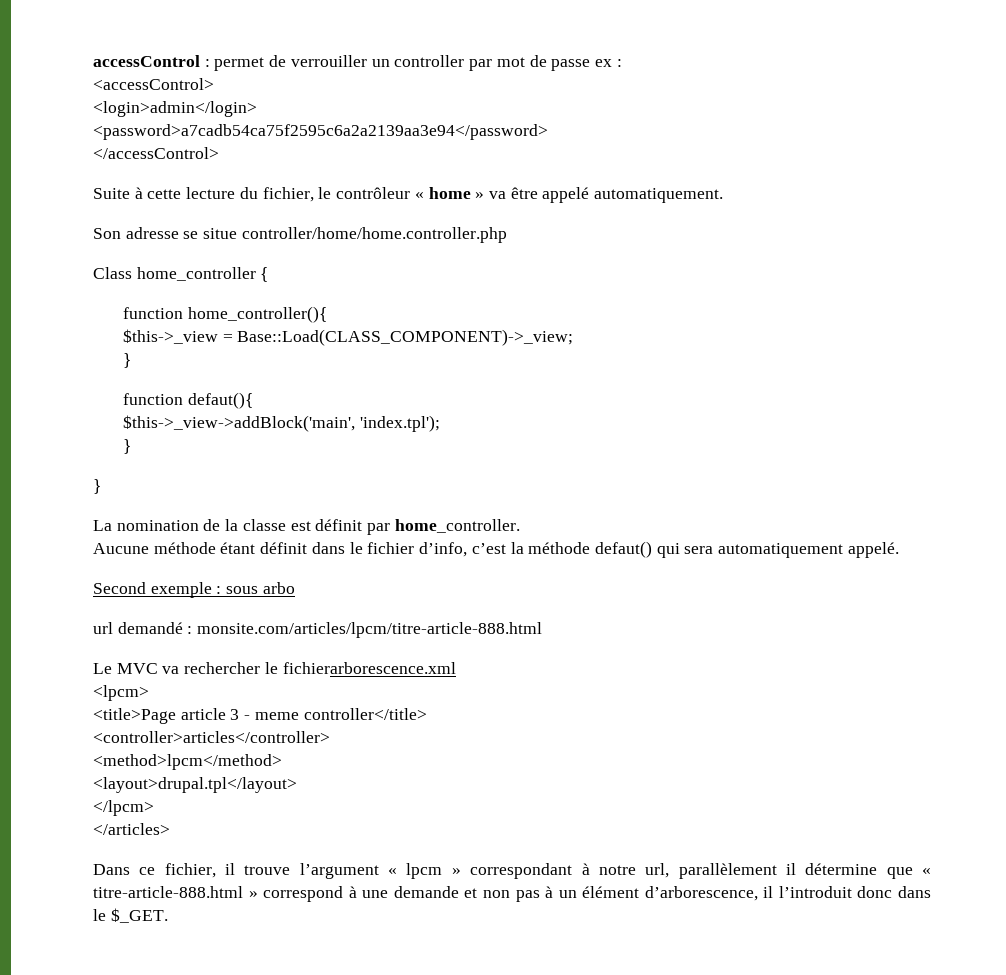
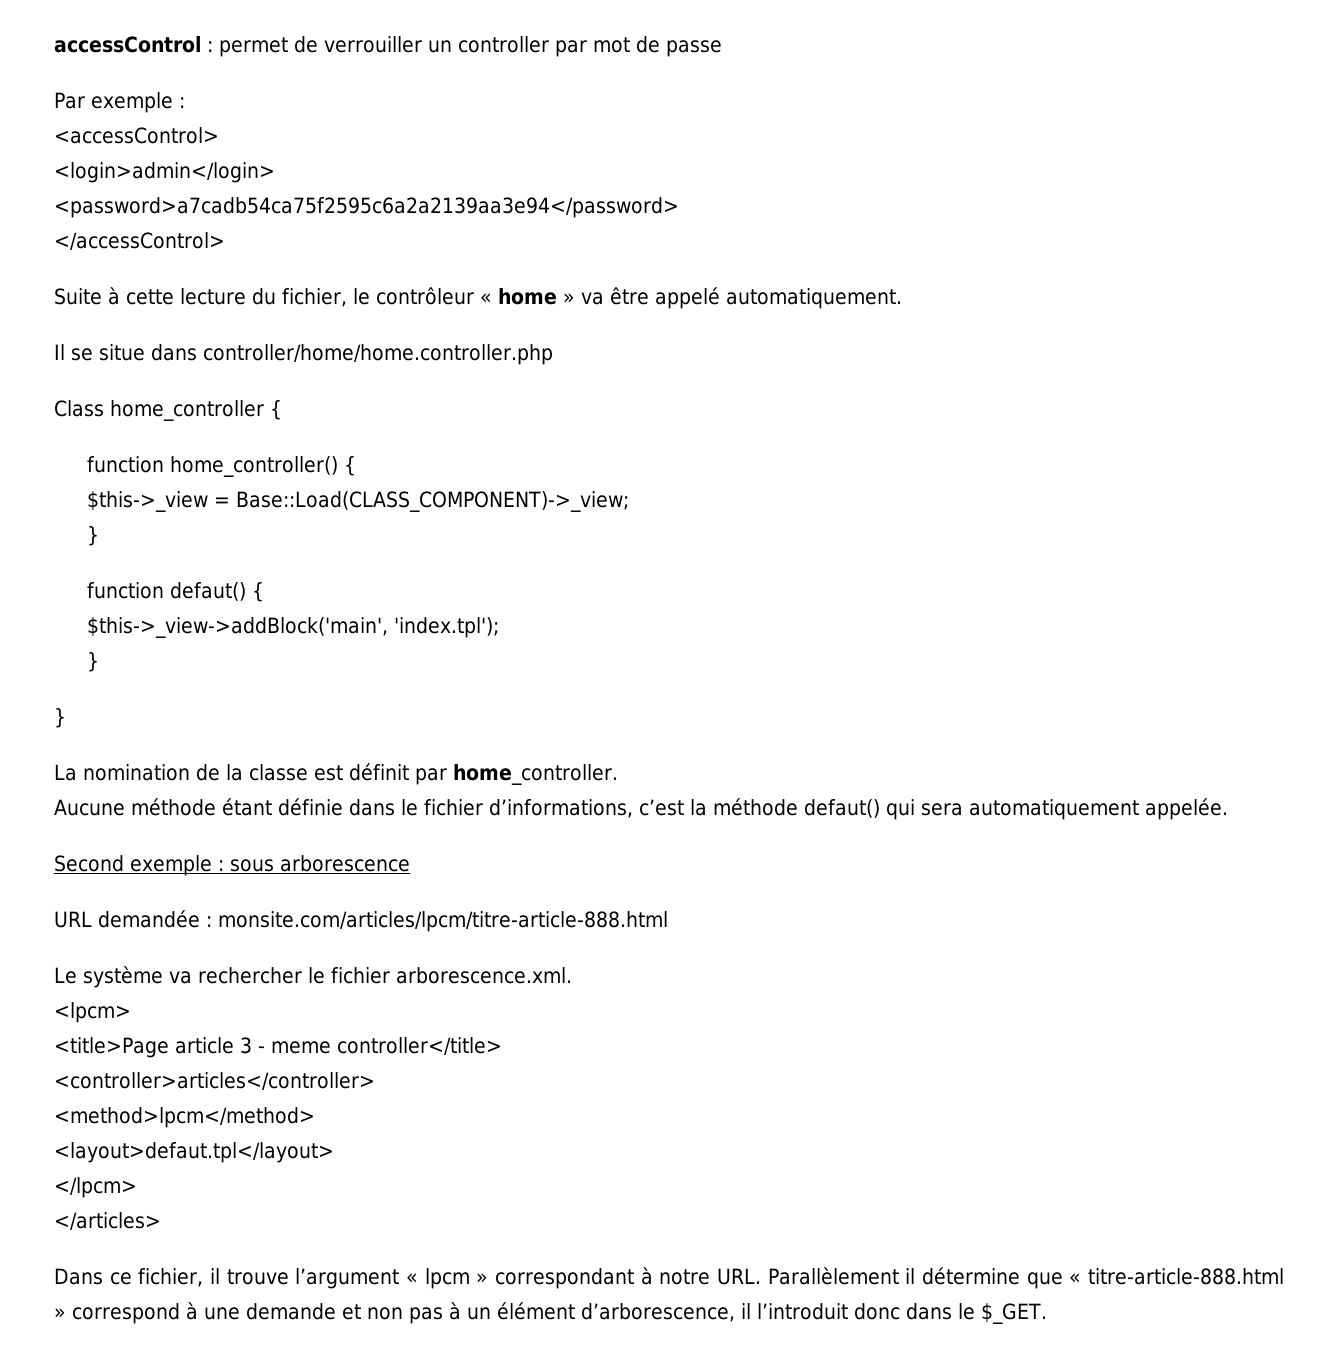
- accessControl : permet de verrouiller un controller par mot de passe ex :
+ accessControl : permet de verrouiller un controller par mot de passe
+ Par exemple :
- Son adresse se situe controller/home/home.controller.php
+ Il se situe dans controller/home/home.controller.php
- function home_controller(){
+ function home_controller() {
- function defaut(){
+ function defaut() {
- Aucune méthode étant définit dans le fichier d’info, c’est la méthode defaut() qui sera automatiquement appelé.
+ Aucune méthode étant définie dans le fichier d’informations, c’est la méthode defaut() qui sera automatiquement appelée.
- Second exemple : sous arbo
- url demandé : monsite.com/articles/lpcm/titre-article-888.html
+ Second exemple : sous arborescence
+ URL demandée : monsite.com/articles/lpcm/titre-article-888.html
- Le MVC va rechercher le fichierarborescence.xml
+ Le système va rechercher le fichier arborescence.xml.
- <layout>drupal.tpl</layout>
+ <layout>defaut.tpl</layout>
- Dans ce fichier, il trouve l’argument « lpcm » correspondant à notre url, parallèlement il détermine que « titre-article-888.html » correspond à une demande et non pas à un élément d’arborescence, il l’introduit donc dans le $_GET.
+ Dans ce fichier, il trouve l’argument « lpcm » correspondant à notre URL. Parallèlement il détermine que « titre-article-888.html » correspond à une demande et non pas à un élément d’arborescence, il l’introduit donc dans le $_GET.

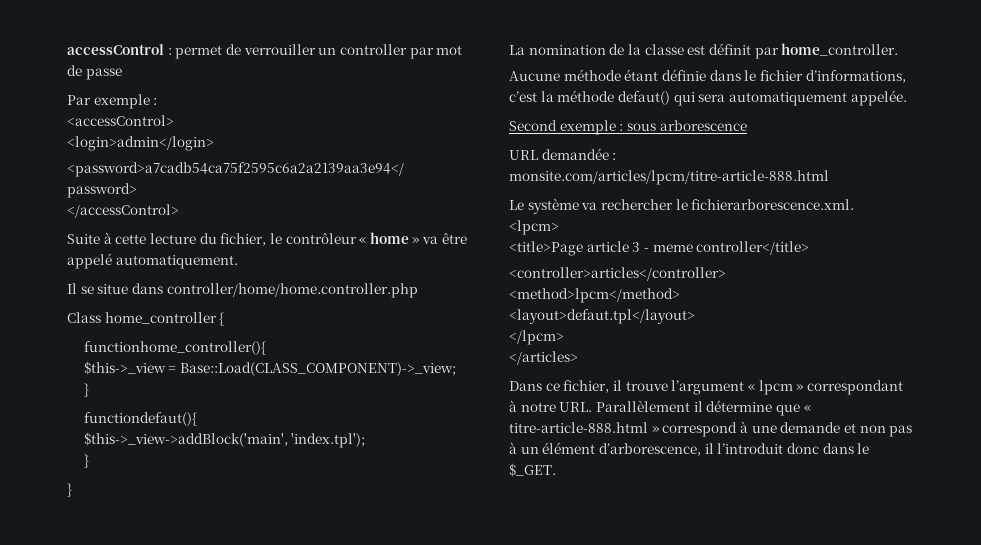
- function home_controller() {
+ functionhome_controller(){
- function defaut() {
+ functiondefaut(){
- Le système va rechercher le fichier arborescence.xml.
+ Le système va rechercher le fichierarborescence.xml.

